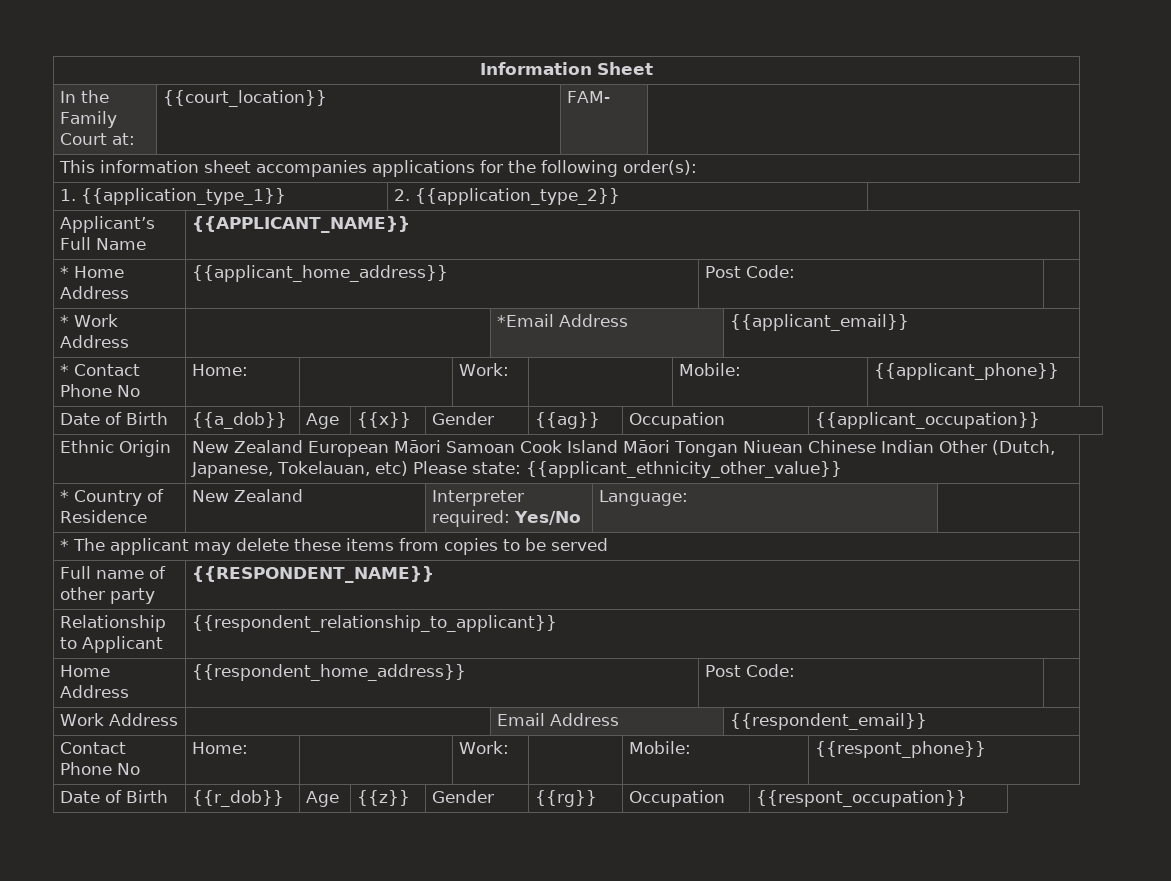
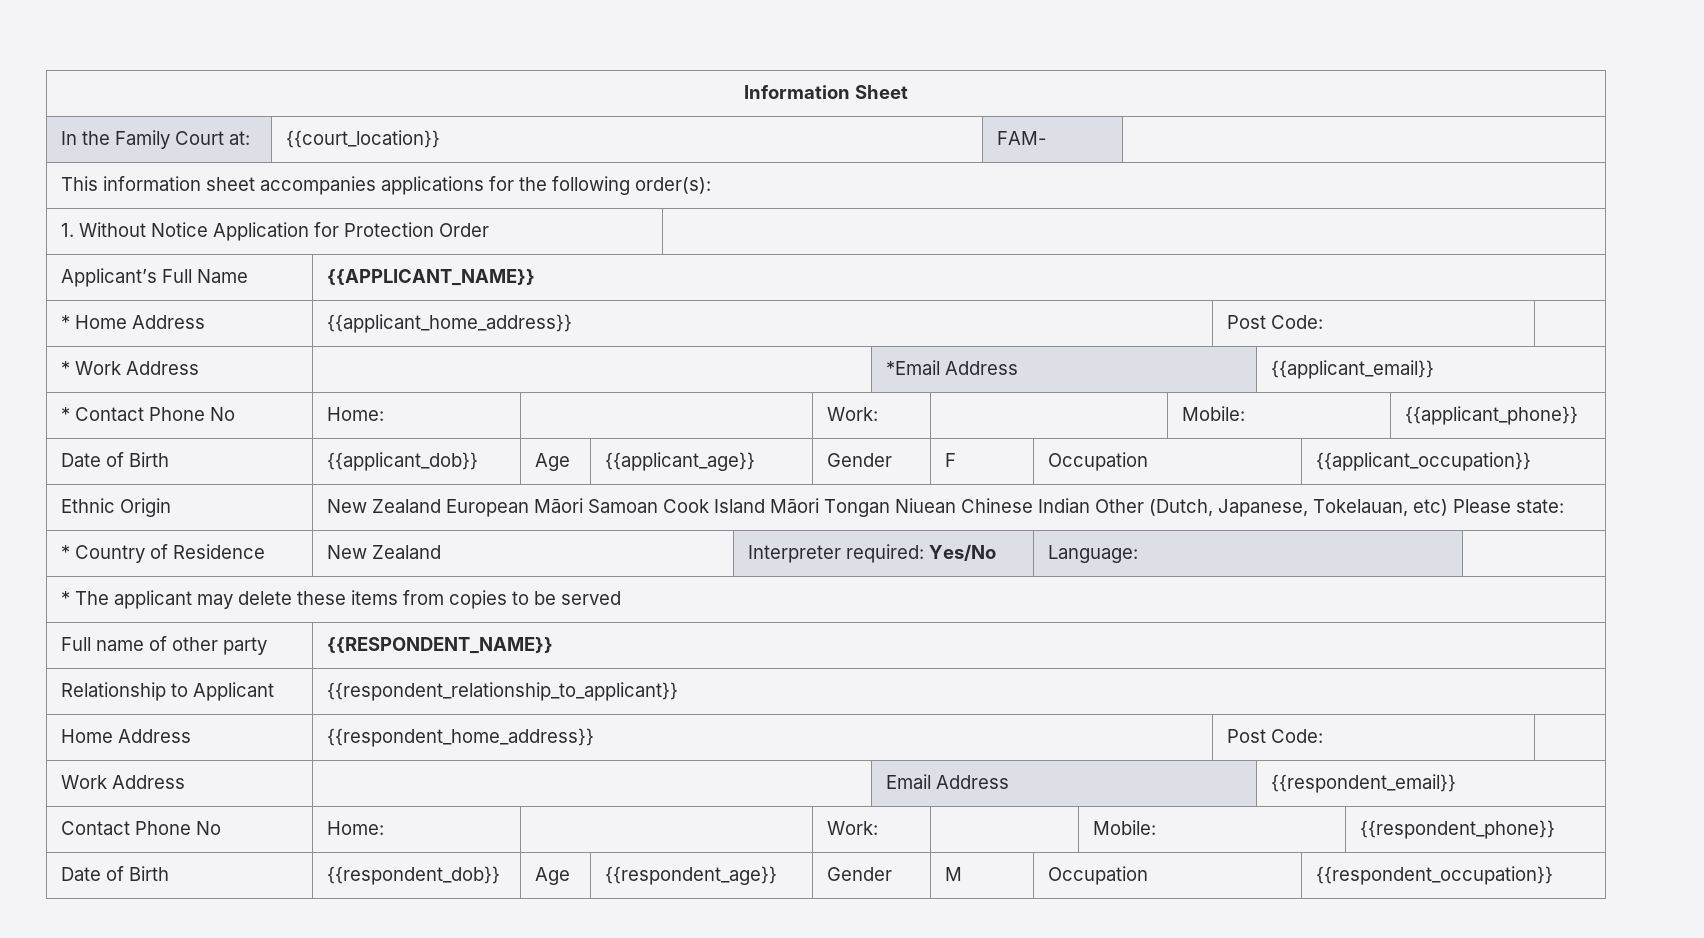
- 1. {{application_type_1}} | 2. {{application_type_2}}
+ 1. Without Notice Application for Protection Order |
- Date of Birth | {{a_dob}} | Age | {{x}} | Gender | {{ag}} | Occupation | {{applicant_occupation}}
+ Date of Birth | {{applicant_dob}} | Age | {{applicant_age}} | Gender | F | Occupation | {{applicant_occupation}}
- Ethnic Origin | New Zealand European Māori Samoan Cook Island Māori Tongan Niuean Chinese Indian Other (Dutch, Japanese, Tokelauan, etc) Please state: {{applicant_ethnicity_other_value}}
+ Ethnic Origin | New Zealand European Māori Samoan Cook Island Māori Tongan Niuean Chinese Indian Other (Dutch, Japanese, Tokelauan, etc) Please state:
- Contact Phone No | Home: | | Work: | | Mobile: | {{respont_phone}}
- Date of Birth | {{r_dob}} | Age | {{z}} | Gender | {{rg}} | Occupation | {{respont_occupation}}
+ Contact Phone No | Home: | | Work: | | Mobile: | {{respondent_phone}}
+ Date of Birth | {{respondent_dob}} | Age | {{respondent_age}} | Gender | M | Occupation | {{respondent_occupation}}

